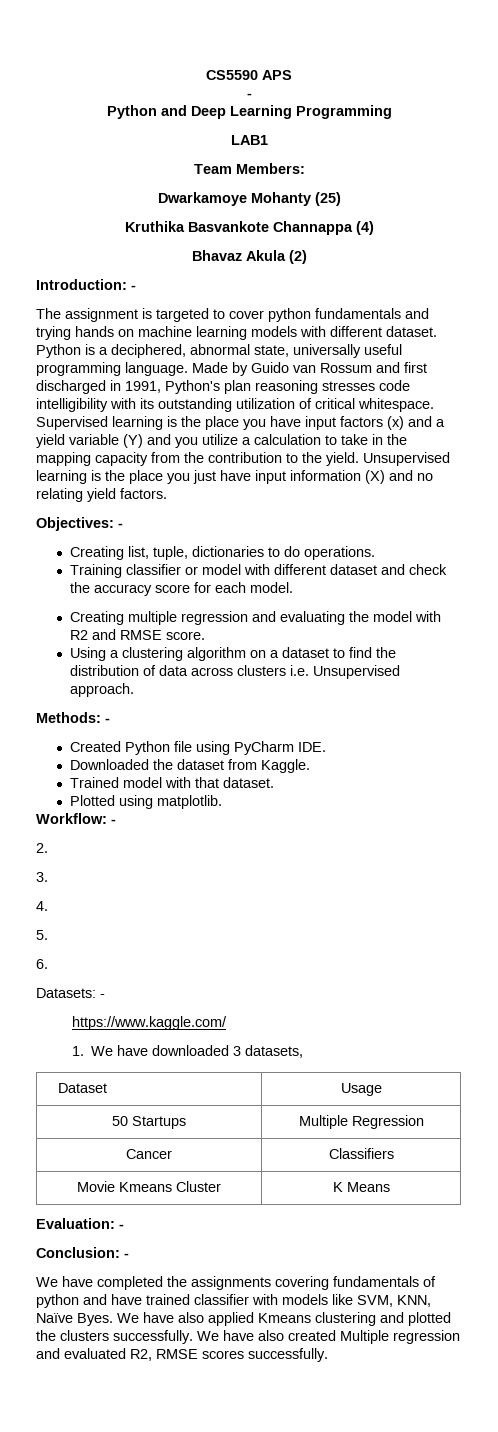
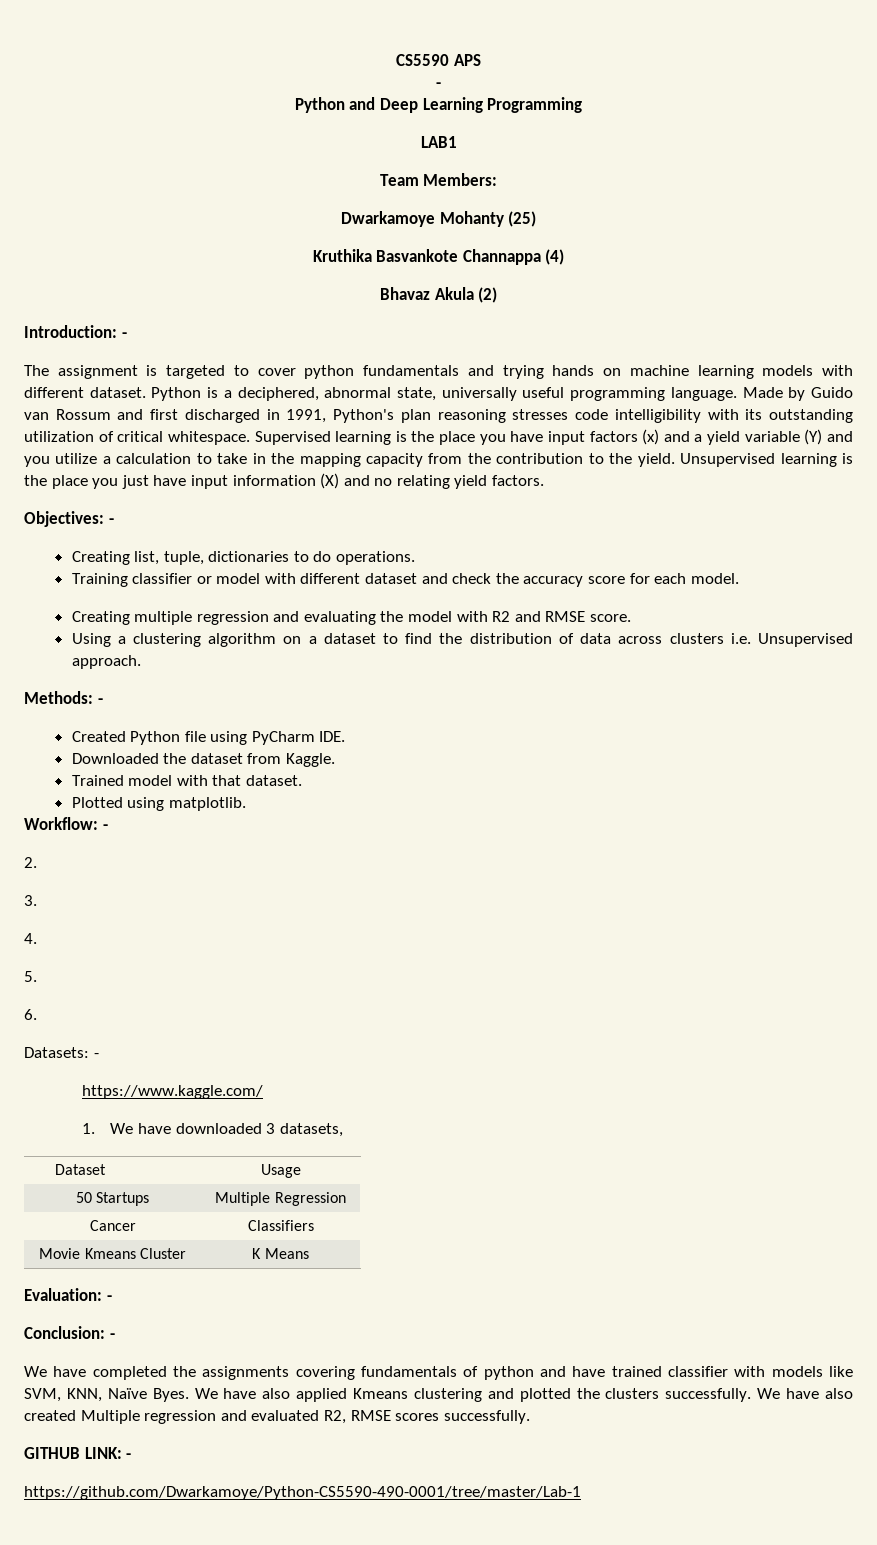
+ GITHUB LINK: -
+ https://github.com/Dwarkamoye/Python-CS5590-490-0001/tree/master/Lab-1

